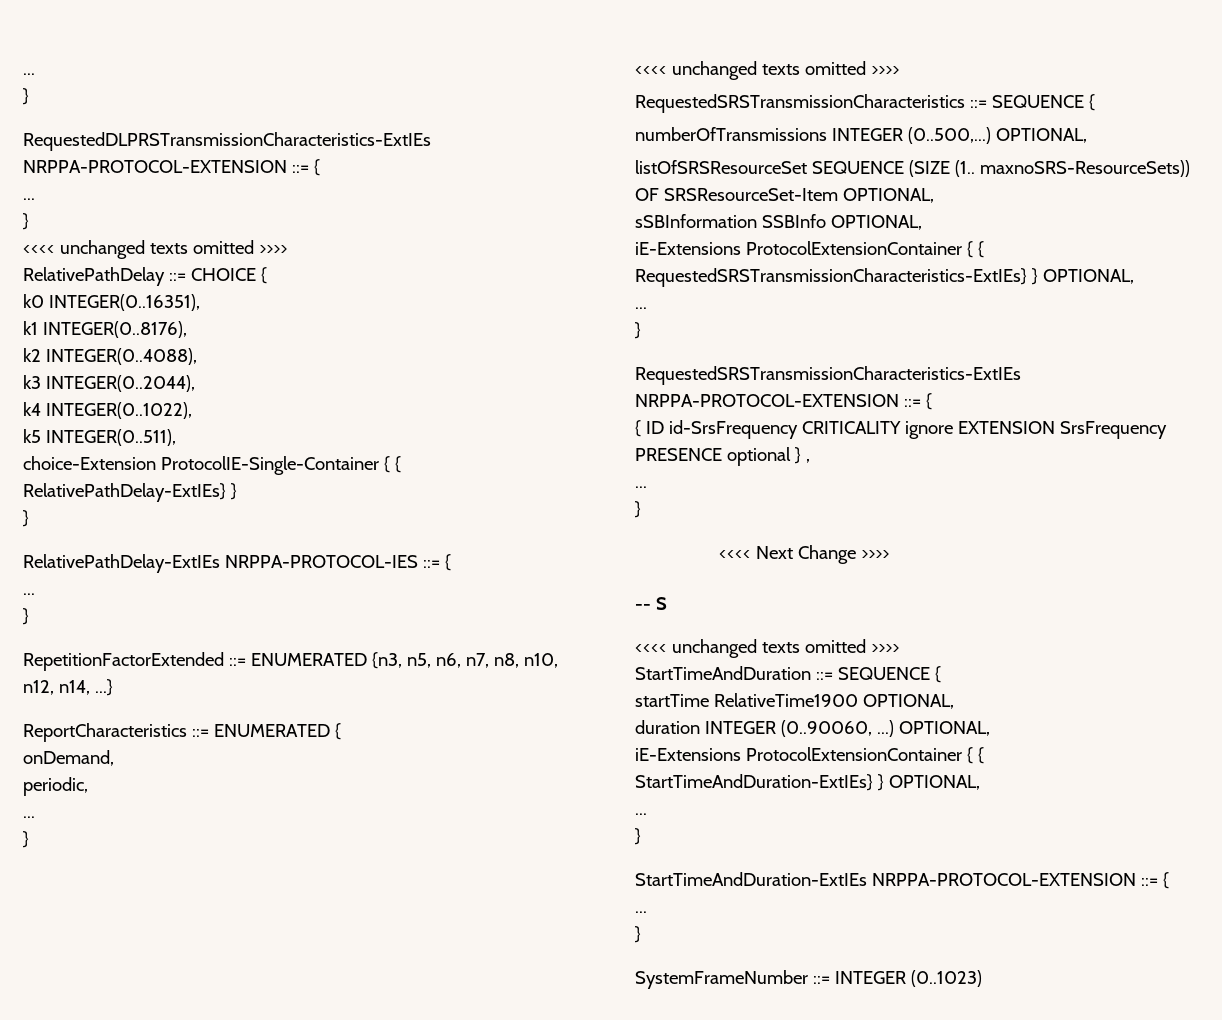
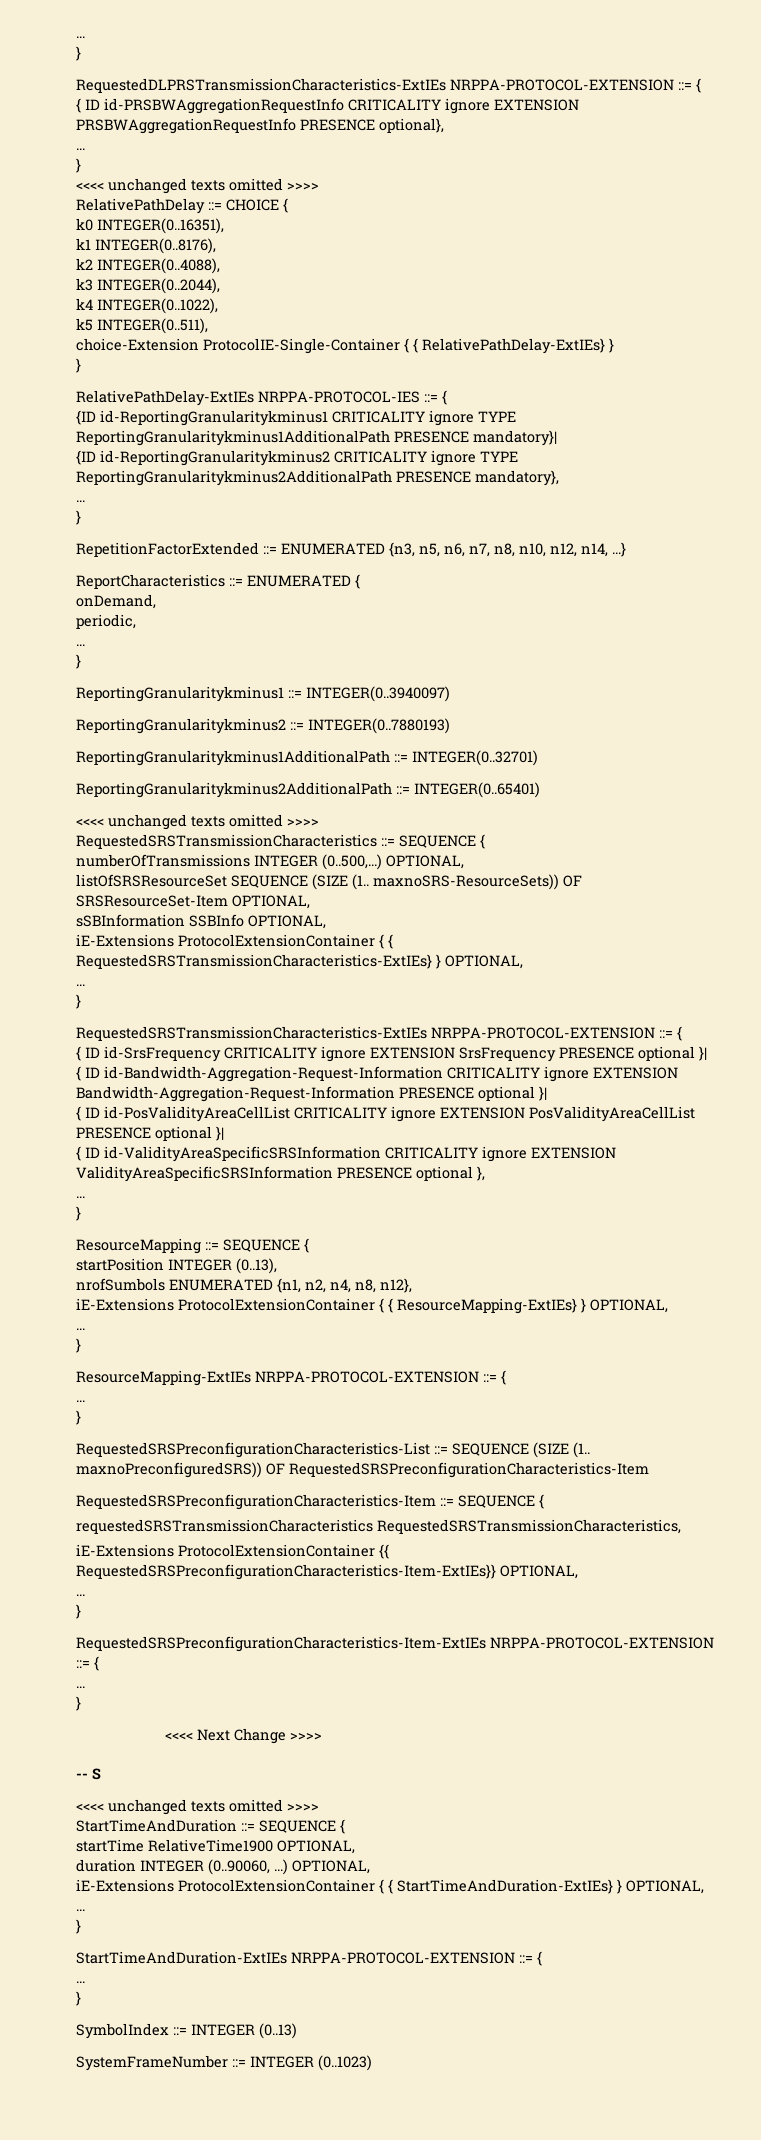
+ { ID id-PRSBWAggregationRequestInfo CRITICALITY ignore EXTENSION PRSBWAggregationRequestInfo PRESENCE optional},
+ {ID id-ReportingGranularitykminus1 CRITICALITY ignore TYPE ReportingGranularitykminus1AdditionalPath PRESENCE mandatory}|
+ {ID id-ReportingGranularitykminus2 CRITICALITY ignore TYPE ReportingGranularitykminus2AdditionalPath PRESENCE mandatory},
+ ReportingGranularitykminus1 ::= INTEGER(0..3940097)
+ ReportingGranularitykminus2 ::= INTEGER(0..7880193)
+ ReportingGranularitykminus1AdditionalPath ::= INTEGER(0..32701)
+ ReportingGranularitykminus2AdditionalPath ::= INTEGER(0..65401)
- { ID id-SrsFrequency CRITICALITY ignore EXTENSION SrsFrequency PRESENCE optional } ,
+ { ID id-SrsFrequency CRITICALITY ignore EXTENSION SrsFrequency PRESENCE optional }|
+ { ID id-Bandwidth-Aggregation-Request-Information CRITICALITY ignore EXTENSION Bandwidth-Aggregation-Request-Information PRESENCE optional }|
+ { ID id-PosValidityAreaCellList CRITICALITY ignore EXTENSION PosValidityAreaCellList PRESENCE optional }|
+ { ID id-ValidityAreaSpecificSRSInformation CRITICALITY ignore EXTENSION ValidityAreaSpecificSRSInformation PRESENCE optional },
+ ...
+ }
+ ResourceMapping ::= SEQUENCE {
+ startPosition INTEGER (0..13),
+ nrofSumbols ENUMERATED {n1, n2, n4, n8, n12},
+ iE-Extensions ProtocolExtensionContainer { { ResourceMapping-ExtIEs} } OPTIONAL,
+ ...
+ }
+ ResourceMapping-ExtIEs NRPPA-PROTOCOL-EXTENSION ::= {
+ ...
+ }
+ RequestedSRSPreconfigurationCharacteristics-List ::= SEQUENCE (SIZE (1.. maxnoPreconfiguredSRS)) OF RequestedSRSPreconfigurationCharacteristics-Item
+ RequestedSRSPreconfigurationCharacteristics-Item ::= SEQUENCE {
+ requestedSRSTransmissionCharacteristics RequestedSRSTransmissionCharacteristics,
+ iE-Extensions ProtocolExtensionContainer {{ RequestedSRSPreconfigurationCharacteristics-Item-ExtIEs}} OPTIONAL,
+ ...
+ }
+ RequestedSRSPreconfigurationCharacteristics-Item-ExtIEs NRPPA-PROTOCOL-EXTENSION ::= {
+ SymbolIndex ::= INTEGER (0..13)

